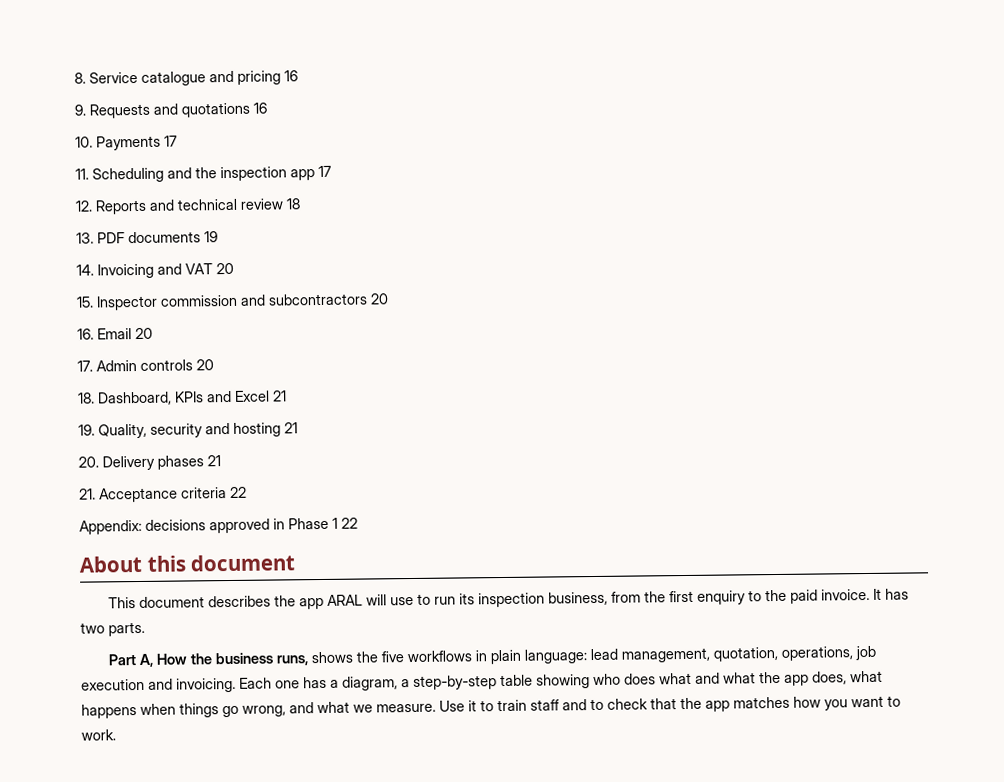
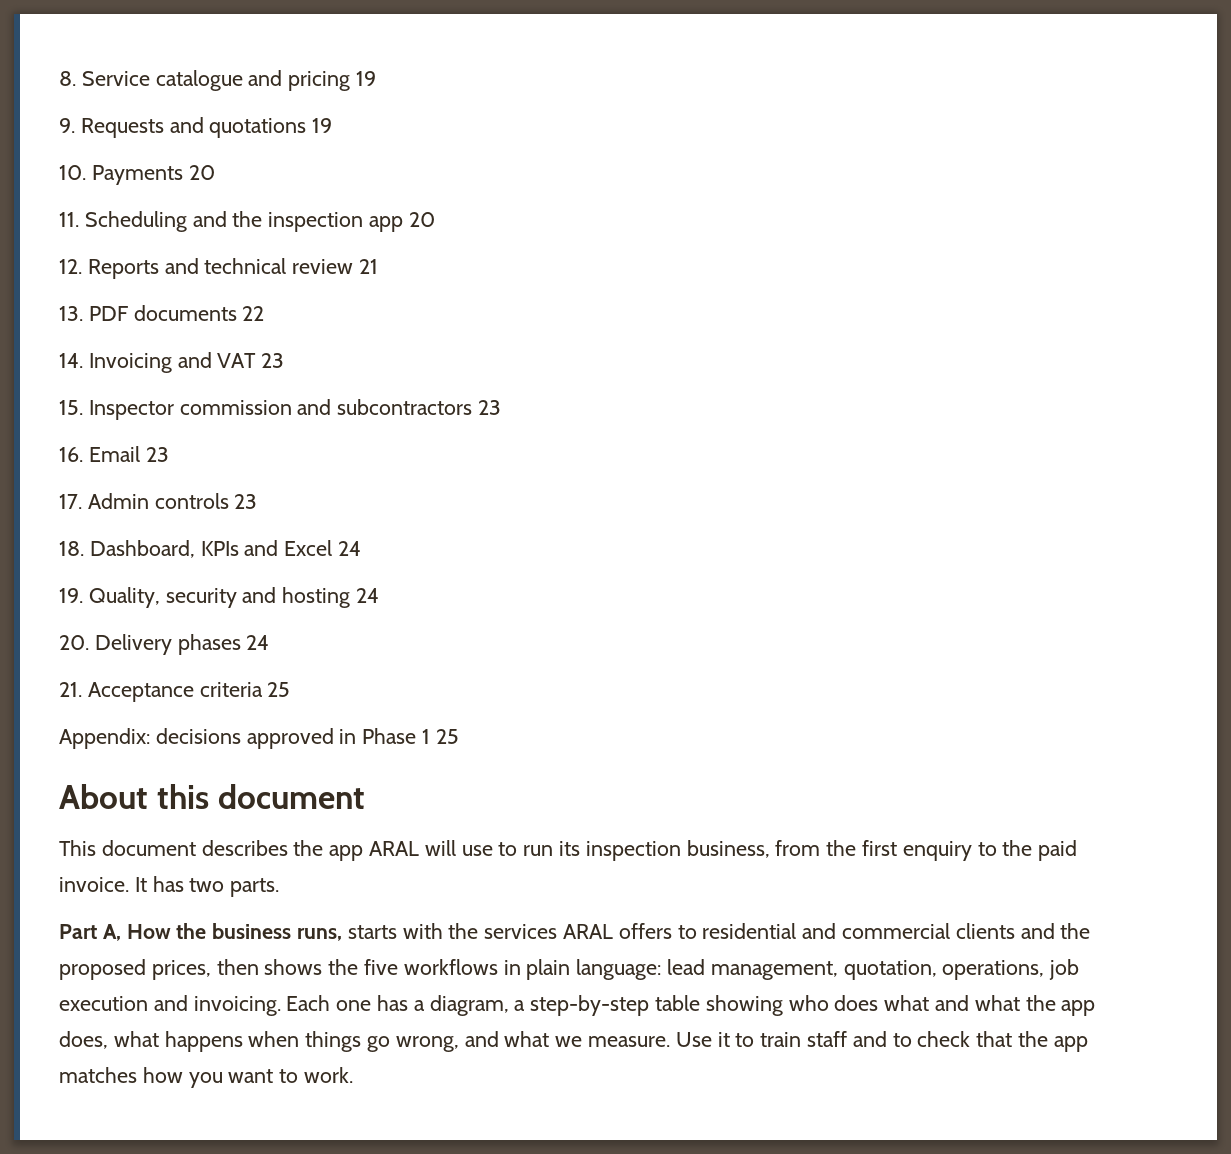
- 8. Service catalogue and pricing 16
+ 8. Service catalogue and pricing 19
- 9. Requests and quotations 16
+ 9. Requests and quotations 19
- 10. Payments 17
+ 10. Payments 20
- 11. Scheduling and the inspection app 17
+ 11. Scheduling and the inspection app 20
- 12. Reports and technical review 18
+ 12. Reports and technical review 21
- 13. PDF documents 19
+ 13. PDF documents 22
- 14. Invoicing and VAT 20
+ 14. Invoicing and VAT 23
- 15. Inspector commission and subcontractors 20
+ 15. Inspector commission and subcontractors 23
- 16. Email 20
+ 16. Email 23
- 17. Admin controls 20
+ 17. Admin controls 23
- 18. Dashboard, KPIs and Excel 21
+ 18. Dashboard, KPIs and Excel 24
- 19. Quality, security and hosting 21
+ 19. Quality, security and hosting 24
- 20. Delivery phases 21
+ 20. Delivery phases 24
- 21. Acceptance criteria 22
+ 21. Acceptance criteria 25
- Appendix: decisions approved in Phase 1 22
+ Appendix: decisions approved in Phase 1 25
- Part A, How the business runs, shows the five workflows in plain language: lead management, quotation, operations, job execution and invoicing.
+ Part A, How the business runs, starts with the services ARAL offers to residential and commercial clients and the proposed prices, then shows the five workflows in plain language: lead management, quotation, operations, job execution and invoicing.

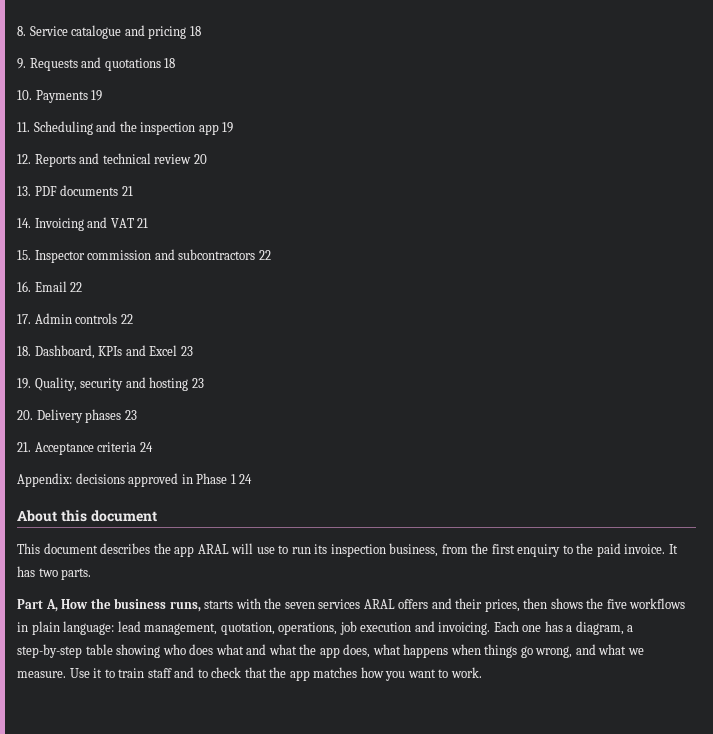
- 8. Service catalogue and pricing 19
+ 8. Service catalogue and pricing 18
- 9. Requests and quotations 19
+ 9. Requests and quotations 18
- 10. Payments 20
+ 10. Payments 19
- 11. Scheduling and the inspection app 20
+ 11. Scheduling and the inspection app 19
- 12. Reports and technical review 21
+ 12. Reports and technical review 20
- 13. PDF documents 22
+ 13. PDF documents 21
- 14. Invoicing and VAT 23
+ 14. Invoicing and VAT 21
- 15. Inspector commission and subcontractors 23
+ 15. Inspector commission and subcontractors 22
- 16. Email 23
+ 16. Email 22
- 17. Admin controls 23
+ 17. Admin controls 22
- 18. Dashboard, KPIs and Excel 24
+ 18. Dashboard, KPIs and Excel 23
- 19. Quality, security and hosting 24
+ 19. Quality, security and hosting 23
- 20. Delivery phases 24
+ 20. Delivery phases 23
- 21. Acceptance criteria 25
+ 21. Acceptance criteria 24
- Appendix: decisions approved in Phase 1 25
+ Appendix: decisions approved in Phase 1 24
- Part A, How the business runs, starts with the services ARAL offers to residential and commercial clients and the proposed prices, then shows the five workflows in plain language: lead management, quotation, operations, job execution and invoicing.
+ Part A, How the business runs, starts with the seven services ARAL offers and their prices, then shows the five workflows in plain language: lead management, quotation, operations, job execution and invoicing.

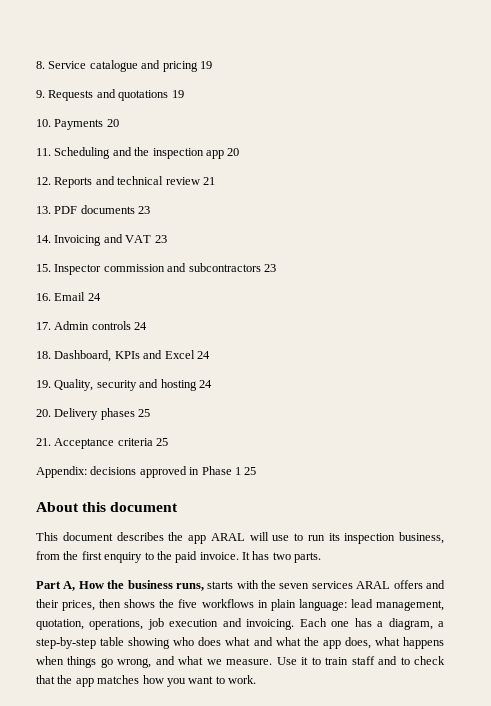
- 8. Service catalogue and pricing 18
+ 8. Service catalogue and pricing 19
- 9. Requests and quotations 18
+ 9. Requests and quotations 19
- 10. Payments 19
+ 10. Payments 20
- 11. Scheduling and the inspection app 19
+ 11. Scheduling and the inspection app 20
- 12. Reports and technical review 20
+ 12. Reports and technical review 21
- 13. PDF documents 21
+ 13. PDF documents 23
- 14. Invoicing and VAT 21
+ 14. Invoicing and VAT 23
- 15. Inspector commission and subcontractors 22
+ 15. Inspector commission and subcontractors 23
- 16. Email 22
+ 16. Email 24
- 17. Admin controls 22
+ 17. Admin controls 24
- 18. Dashboard, KPIs and Excel 23
+ 18. Dashboard, KPIs and Excel 24
- 19. Quality, security and hosting 23
+ 19. Quality, security and hosting 24
- 20. Delivery phases 23
+ 20. Delivery phases 25
- 21. Acceptance criteria 24
+ 21. Acceptance criteria 25
- Appendix: decisions approved in Phase 1 24
+ Appendix: decisions approved in Phase 1 25

